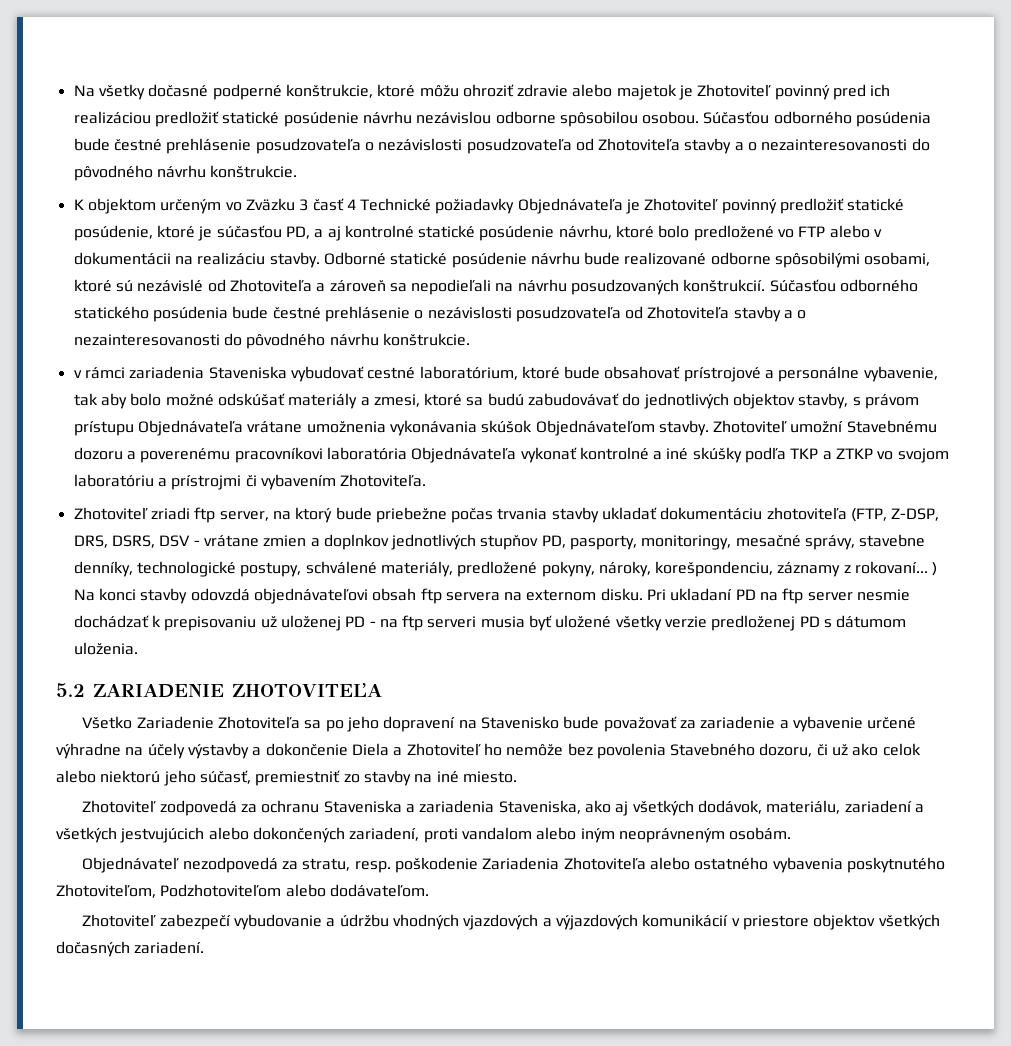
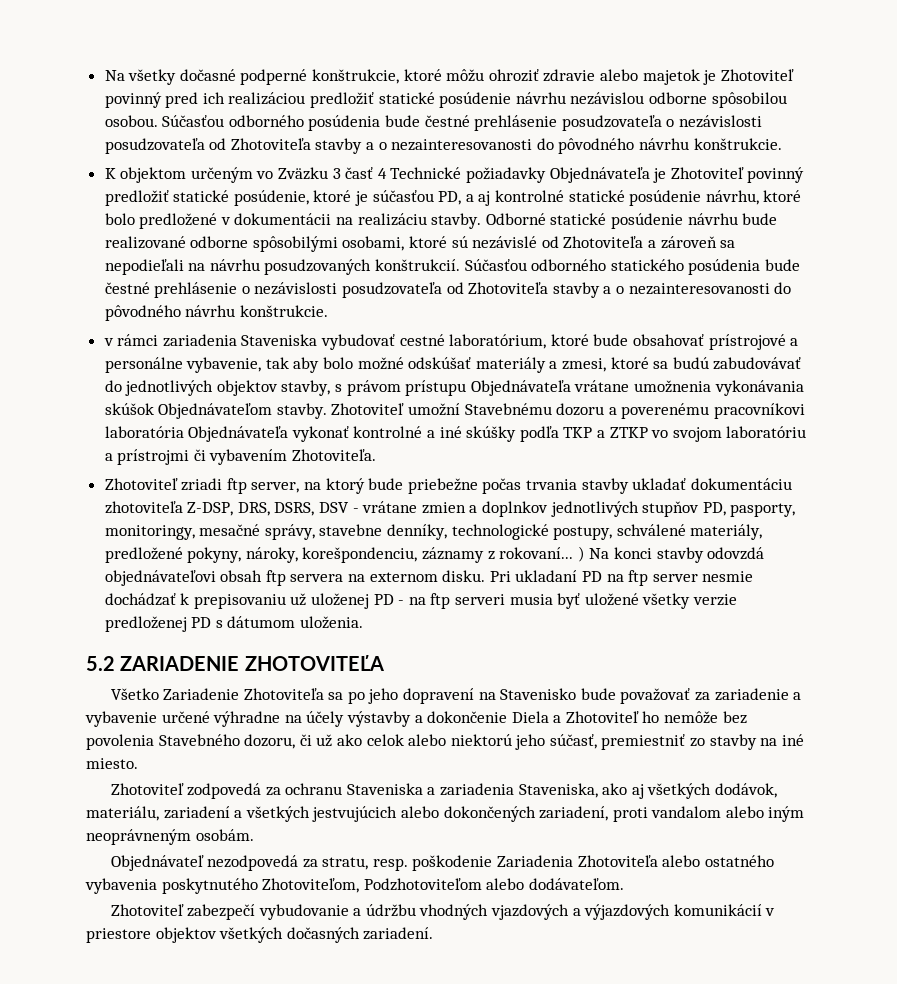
- K objektom určeným vo Zväzku 3 časť 4 Technické požiadavky Objednávateľa je Zhotoviteľ povinný predložiť statické posúdenie, ktoré je súčasťou PD, a aj kontrolné statické posúdenie návrhu, ktoré bolo predložené vo FTP alebo v dokumentácii na realizáciu stavby.
+ K objektom určeným vo Zväzku 3 časť 4 Technické požiadavky Objednávateľa je Zhotoviteľ povinný predložiť statické posúdenie, ktoré je súčasťou PD, a aj kontrolné statické posúdenie návrhu, ktoré bolo predložené v dokumentácii na realizáciu stavby.
- Zhotoviteľ zriadi ftp server, na ktorý bude priebežne počas trvania stavby ukladať dokumentáciu zhotoviteľa (FTP, Z-DSP, DRS, DSRS, DSV - vrátane zmien a doplnkov jednotlivých stupňov PD, pasporty, monitoringy, mesačné správy, stavebne denníky, technologické postupy, schválené materiály, predložené pokyny, nároky, korešpondenciu, záznamy z rokovaní... ) Na konci stavby odovzdá objednávateľovi obsah ftp servera na externom disku.
+ Zhotoviteľ zriadi ftp server, na ktorý bude priebežne počas trvania stavby ukladať dokumentáciu zhotoviteľa Z-DSP, DRS, DSRS, DSV - vrátane zmien a doplnkov jednotlivých stupňov PD, pasporty, monitoringy, mesačné správy, stavebne denníky, technologické postupy, schválené materiály, predložené pokyny, nároky, korešpondenciu, záznamy z rokovaní... ) Na konci stavby odovzdá objednávateľovi obsah ftp servera na externom disku.

